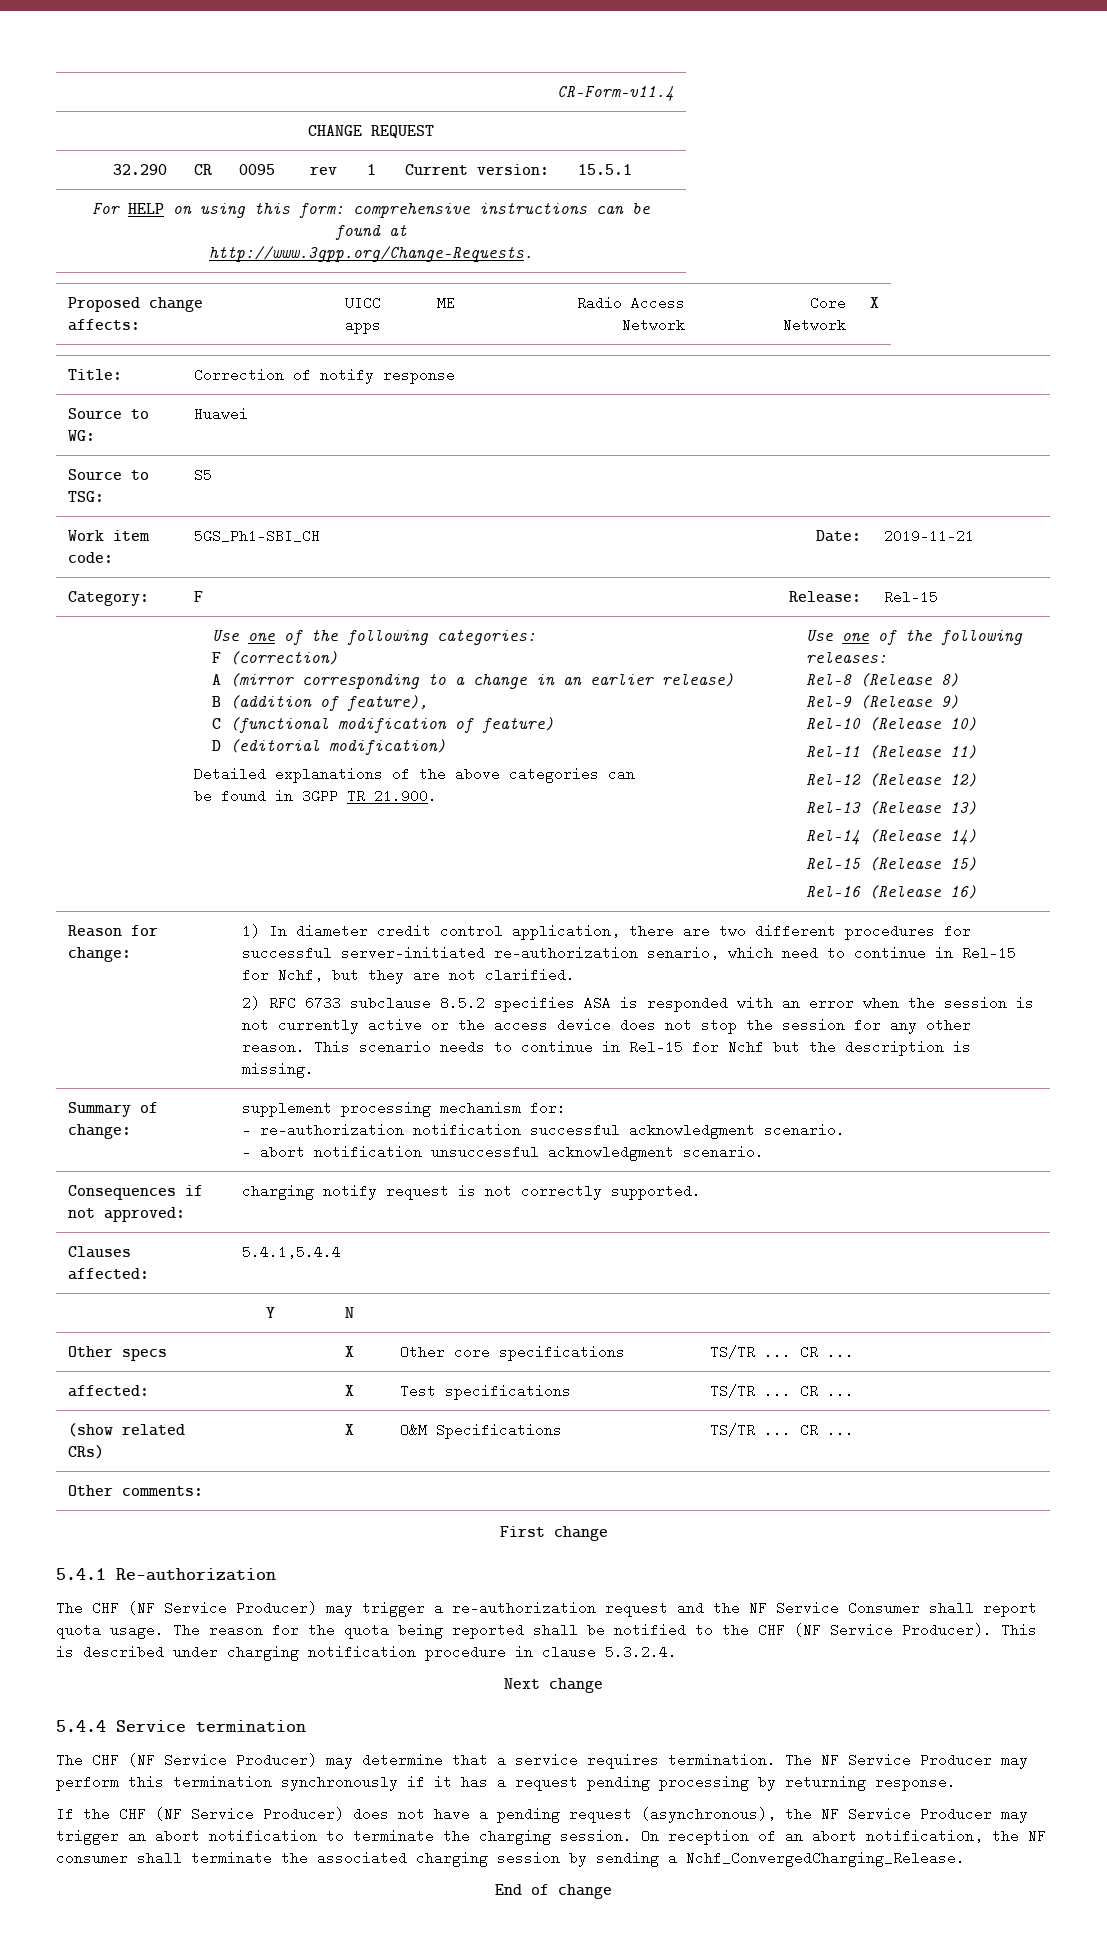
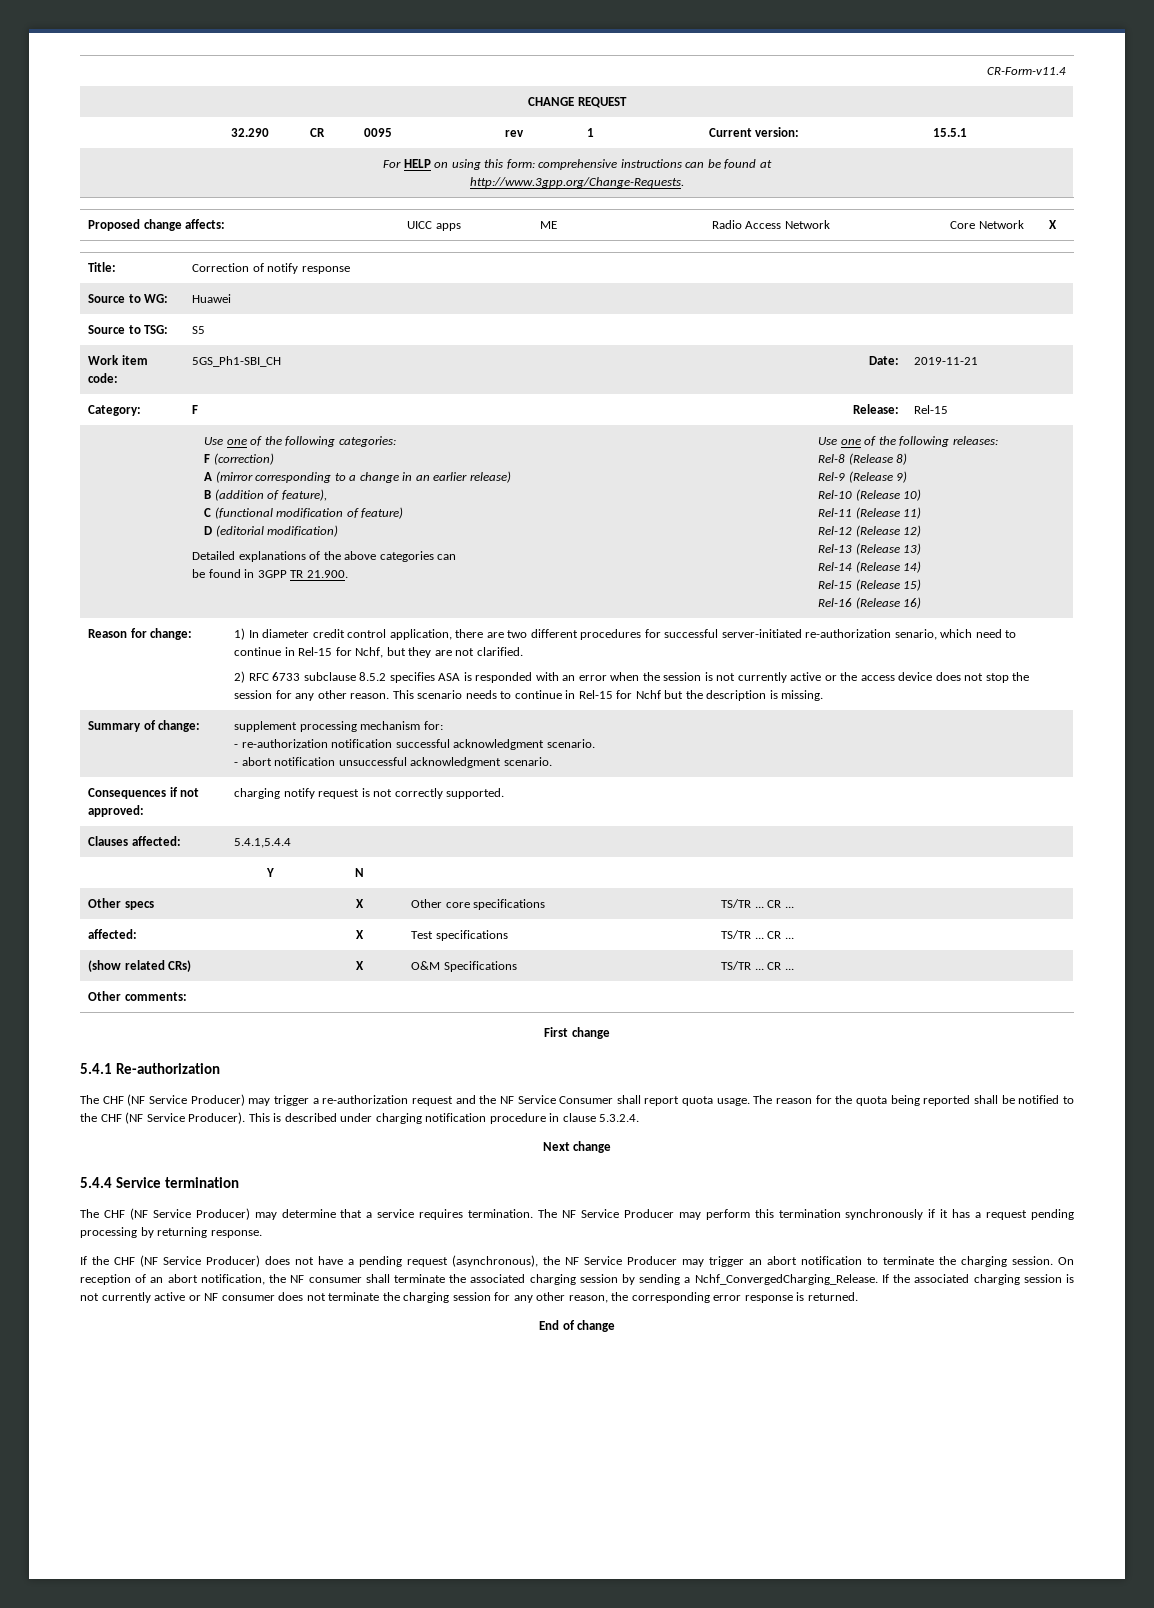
+ If the associated charging session is not currently active or NF consumer does not terminate the charging session for any other reason, the corresponding error response is returned.

